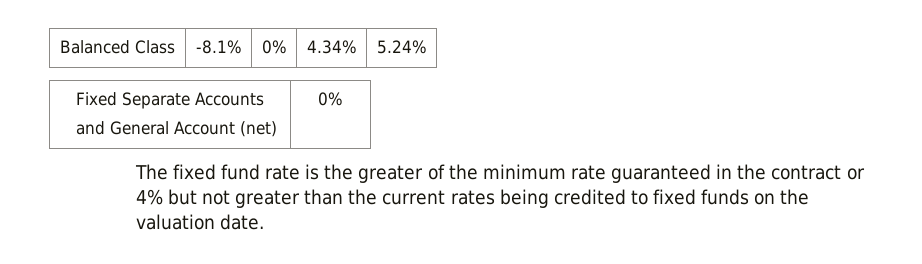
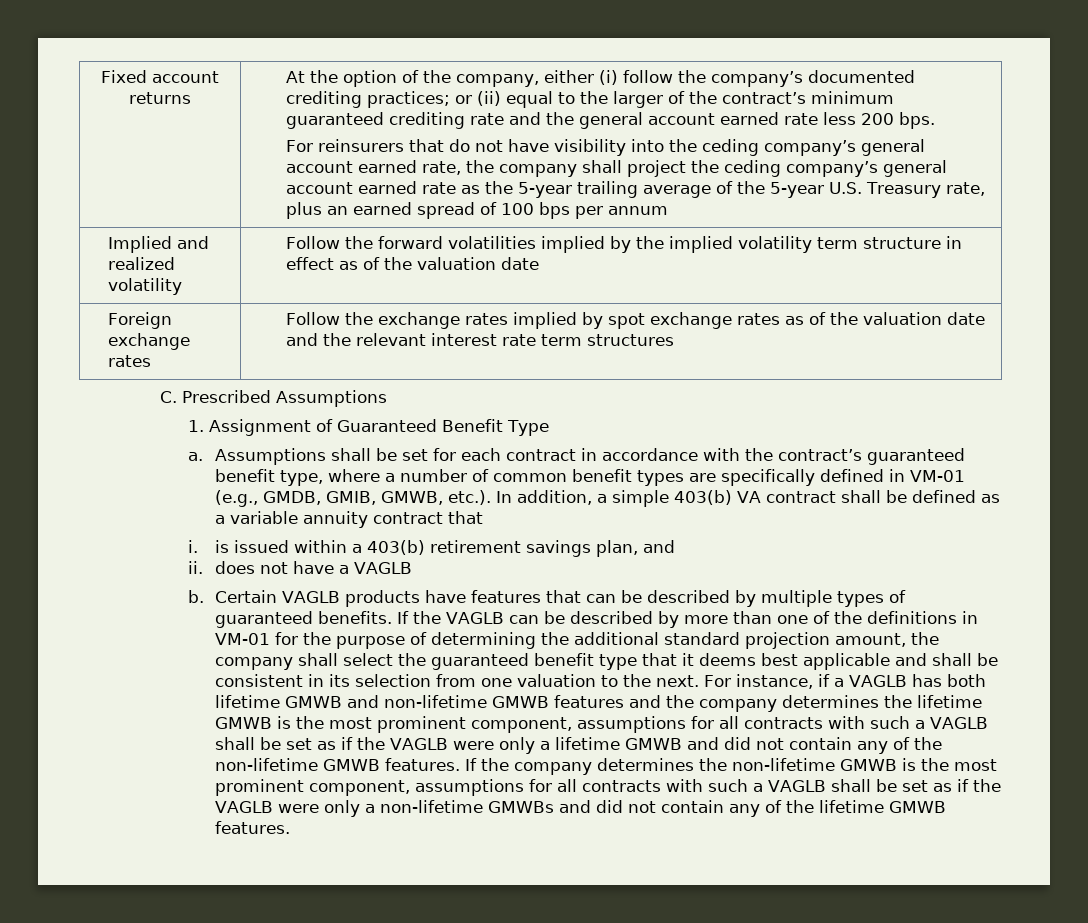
- Balanced Class | -8.1% | 0% | 4.34% | 5.24%
- Fixed Separate Accounts
- and General Account (net) | 0%
- The fixed fund rate is the greater of the minimum rate guaranteed in the contract or 4% but not greater than the current rates being credited to fixed funds on the valuation date.
+ Fixed account returns | At the option of the company, either (i) follow the company’s documented crediting practices; or (ii) equal to the larger of the contract’s minimum guaranteed crediting rate and the general account earned rate less 200 bps.
+ For reinsurers that do not have visibility into the ceding company’s general account earned rate, the company shall project the ceding company’s general account earned rate as the 5-year trailing average of the 5-year U.S. Treasury rate, plus an earned spread of 100 bps per annum
+ Implied and realized volatility | Follow the forward volatilities implied by the implied volatility term structure in effect as of the valuation date
+ Foreign exchange rates | Follow the exchange rates implied by spot exchange rates as of the valuation date and the relevant interest rate term structures
+ C. Prescribed Assumptions
+ 1. Assignment of Guaranteed Benefit Type
+ a. Assumptions shall be set for each contract in accordance with the contract’s guaranteed benefit type, where a number of common benefit types are specifically defined in VM-01 (e.g., GMDB, GMIB, GMWB, etc.). In addition, a simple 403(b) VA contract shall be defined as a variable annuity contract that
+ i. is issued within a 403(b) retirement savings plan, and
+ ii. does not have a VAGLB
+ b. Certain VAGLB products have features that can be described by multiple types of guaranteed benefits. If the VAGLB can be described by more than one of the definitions in VM-01 for the purpose of determining the additional standard projection amount, the company shall select the guaranteed benefit type that it deems best applicable and shall be consistent in its selection from one valuation to the next. For instance, if a VAGLB has both lifetime GMWB and non-lifetime GMWB features and the company determines the lifetime GMWB is the most prominent component, assumptions for all contracts with such a VAGLB shall be set as if the VAGLB were only a lifetime GMWB and did not contain any of the non-lifetime GMWB features. If the company determines the non-lifetime GMWB is the most prominent component, assumptions for all contracts with such a VAGLB shall be set as if the VAGLB were only a non-lifetime GMWBs and did not contain any of the lifetime GMWB features.

